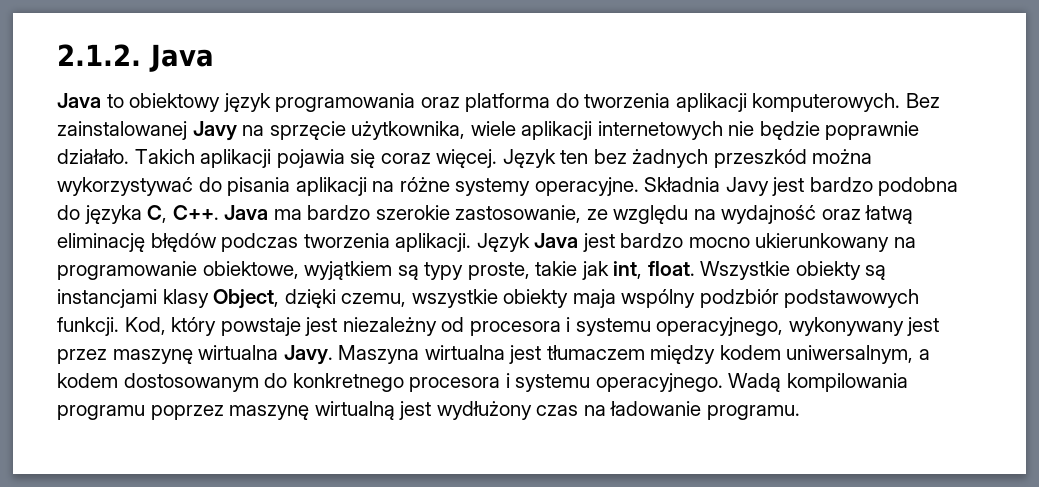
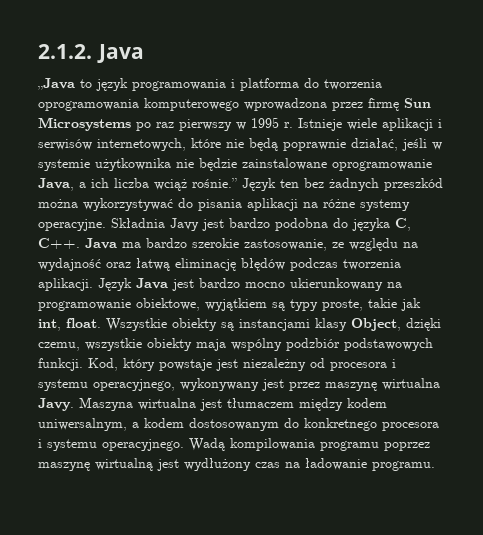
- Java to obiektowy język programowania oraz platforma do tworzenia aplikacji komputerowych. Bez zainstalowanej Javy na sprzęcie użytkownika, wiele aplikacji internetowych nie będzie poprawnie działało. Takich aplikacji pojawia się coraz więcej.
+ „Java to język programowania i platforma do tworzenia oprogramowania komputerowego wprowadzona przez firmę Sun Microsystems po raz pierwszy w 1995 r. Istnieje wiele aplikacji i serwisów internetowych, które nie będą poprawnie działać, jeśli w systemie użytkownika nie będzie zainstalowane oprogramowanie Java, a ich liczba wciąż rośnie.”

